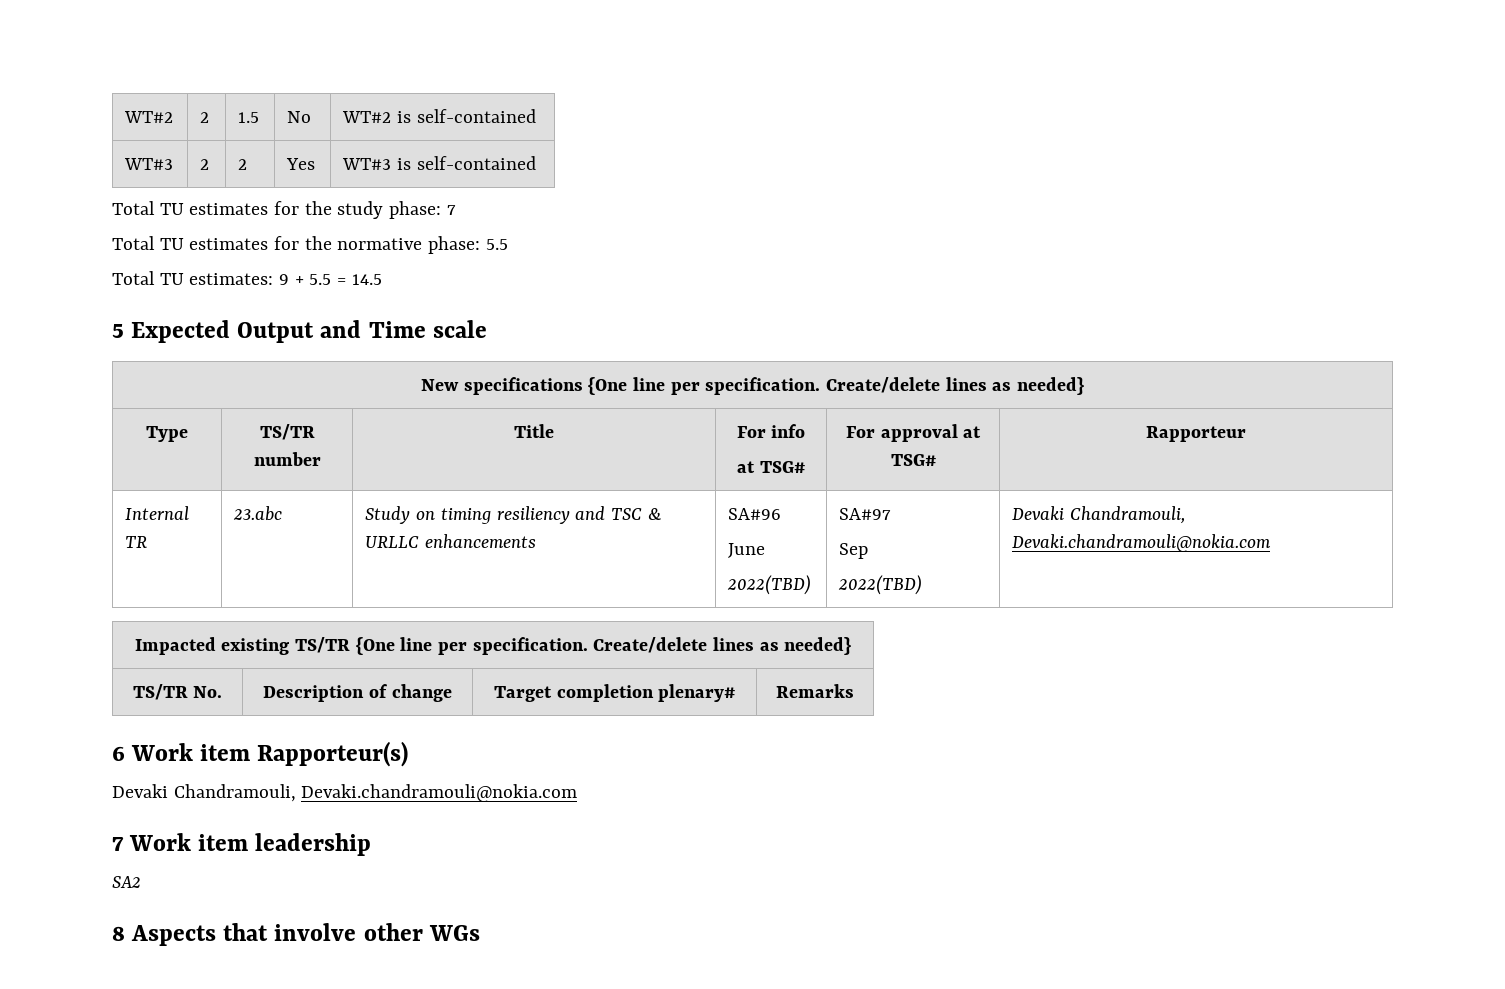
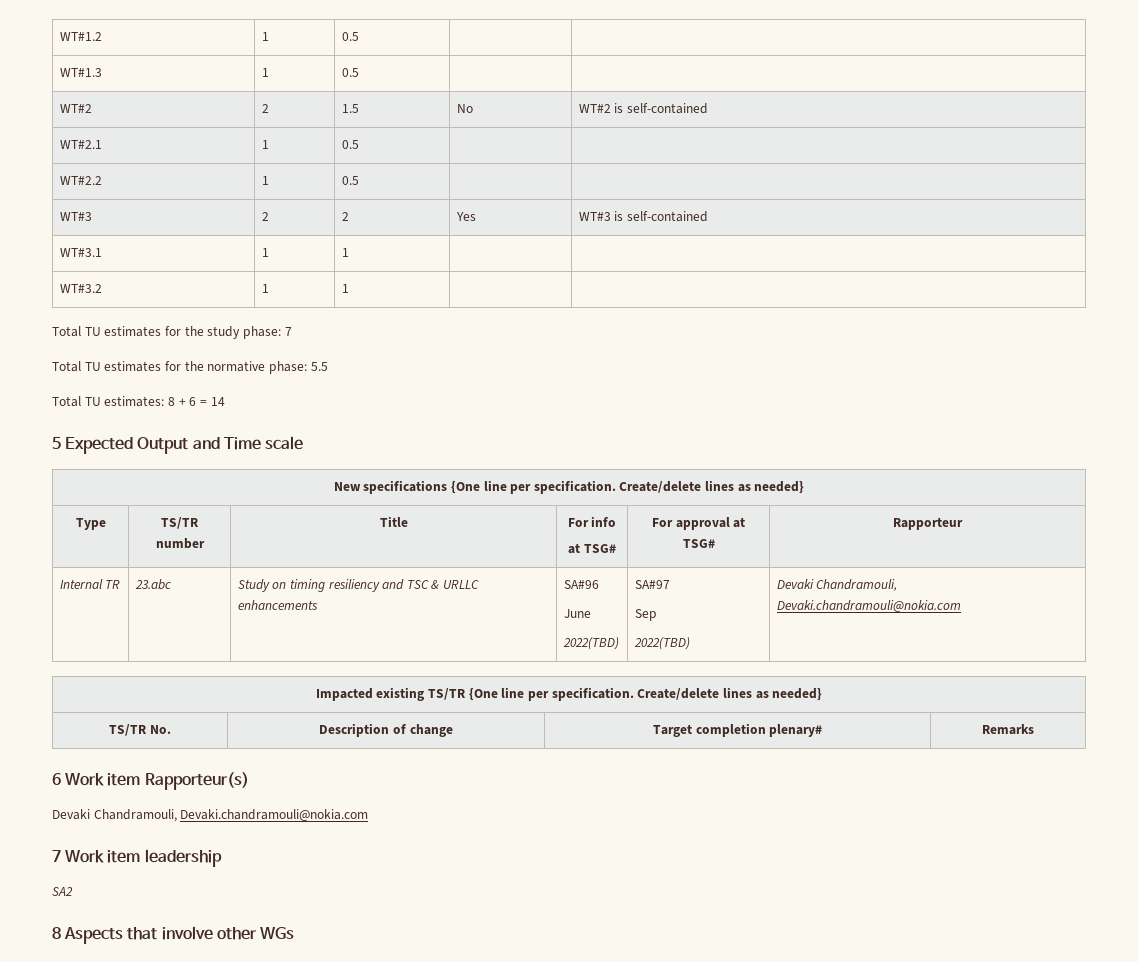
+ WT#1.2 | 1 | 0.5 | |
+ WT#1.3 | 1 | 0.5 | |
+ WT#2.1 | 1 | 0.5 | |
+ WT#2.2 | 1 | 0.5 | |
+ WT#3.1 | 1 | 1 | |
+ WT#3.2 | 1 | 1 | |
- Total TU estimates: 9 + 5.5 = 14.5
+ Total TU estimates: 8 + 6 = 14

